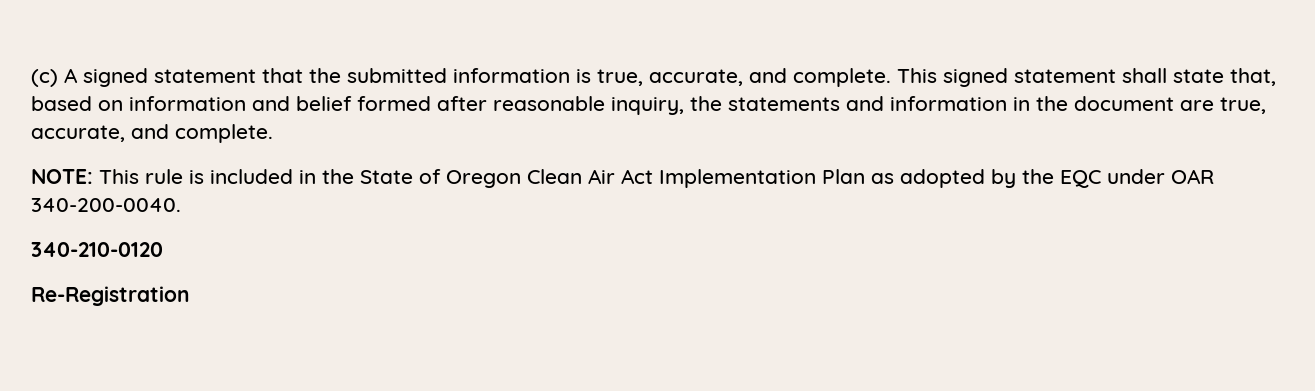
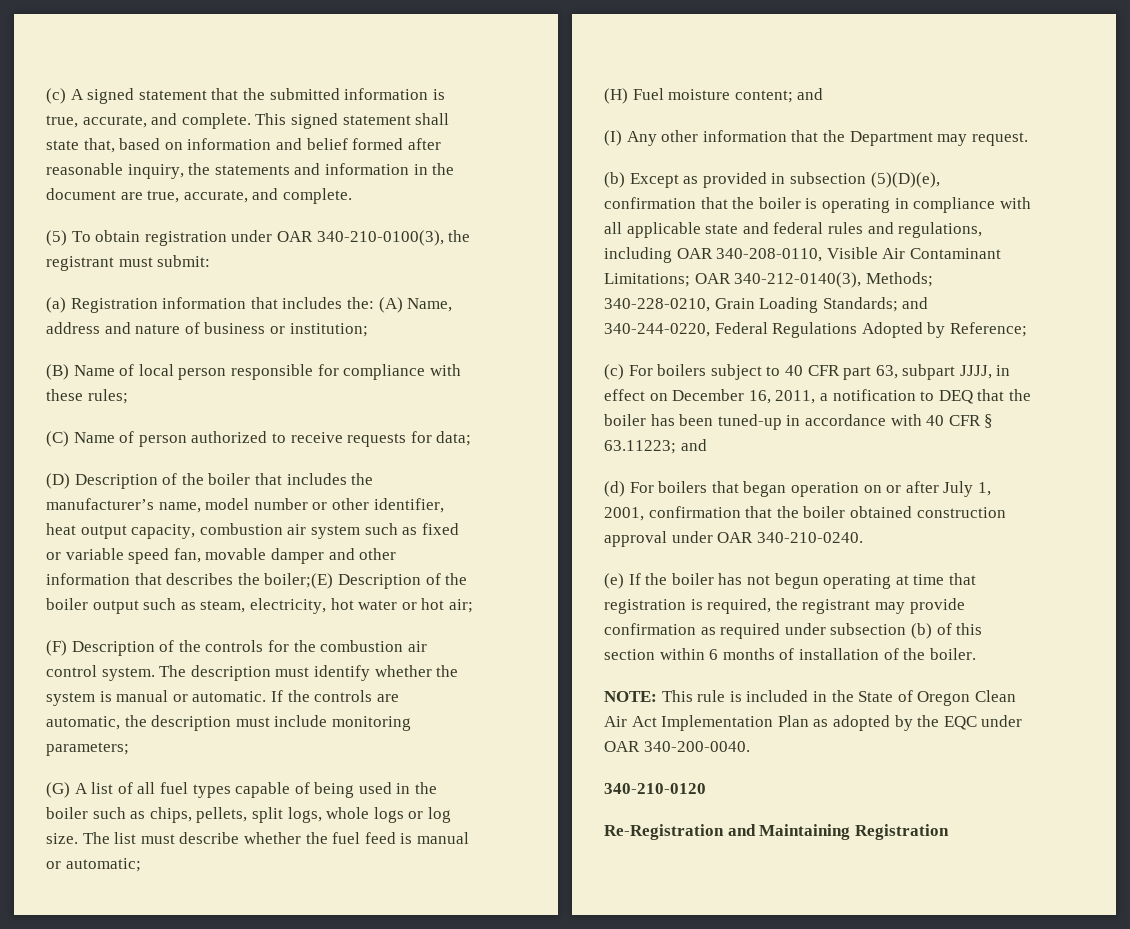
+ (5) To obtain registration under OAR 340-210-0100(3), the registrant must submit:
+ (a) Registration information that includes the: (A) Name, address and nature of business or institution;
+ (B) Name of local person responsible for compliance with these rules;
+ (C) Name of person authorized to receive requests for data;
+ (D) Description of the boiler that includes the manufacturer’s name, model number or other identifier, heat output capacity, combustion air system such as fixed or variable speed fan, movable damper and other information that describes the boiler;(E) Description of the boiler output such as steam, electricity, hot water or hot air;
+ (F) Description of the controls for the combustion air control system. The description must identify whether the system is manual or automatic. If the controls are automatic, the description must include monitoring parameters;
+ (G) A list of all fuel types capable of being used in the boiler such as chips, pellets, split logs, whole logs or log size. The list must describe whether the fuel feed is manual or automatic;
+ (H) Fuel moisture content; and
+ (I) Any other information that the Department may request.
+ (b) Except as provided in subsection (5)(D)(e), confirmation that the boiler is operating in compliance with all applicable state and federal rules and regulations, including OAR 340-208-0110, Visible Air Contaminant Limitations; OAR 340-212-0140(3), Methods; 340-228-0210, Grain Loading Standards; and 340-244-0220, Federal Regulations Adopted by Reference;
+ (c) For boilers subject to 40 CFR part 63, subpart JJJJ, in effect on December 16, 2011, a notification to DEQ that the boiler has been tuned-up in accordance with 40 CFR § 63.11223; and
+ (d) For boilers that began operation on or after July 1, 2001, confirmation that the boiler obtained construction approval under OAR 340-210-0240.
+ (e) If the boiler has not begun operating at time that registration is required, the registrant may provide confirmation as required under subsection (b) of this section within 6 months of installation of the boiler.
- Re-Registration
+ Re-Registration and Maintaining Registration

